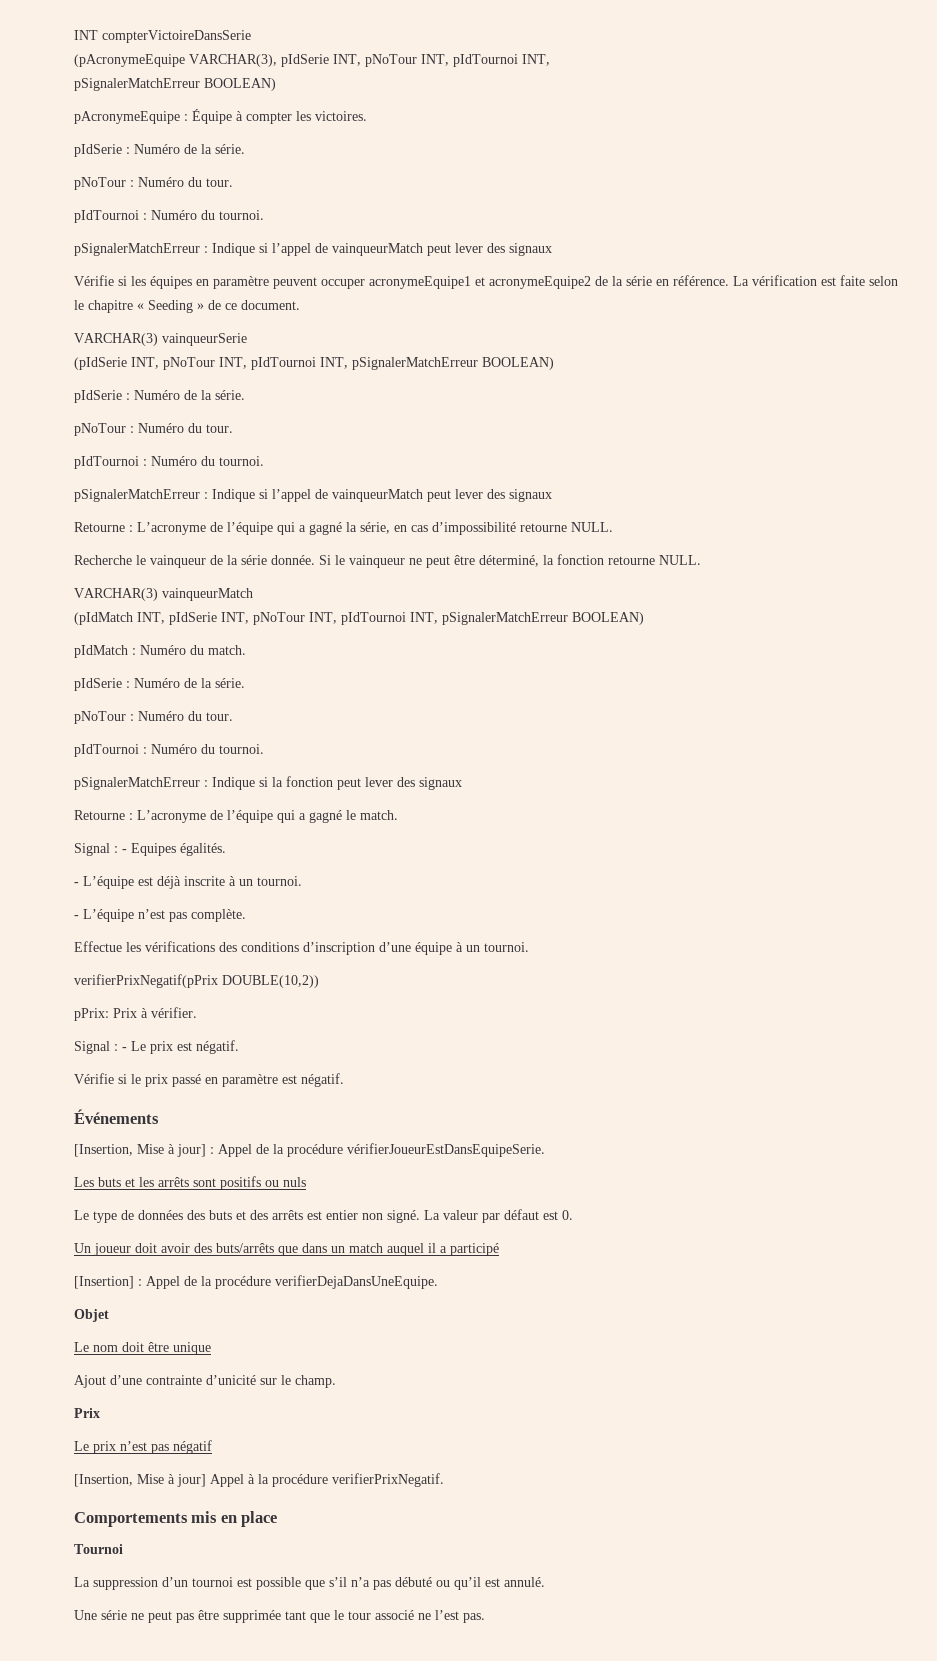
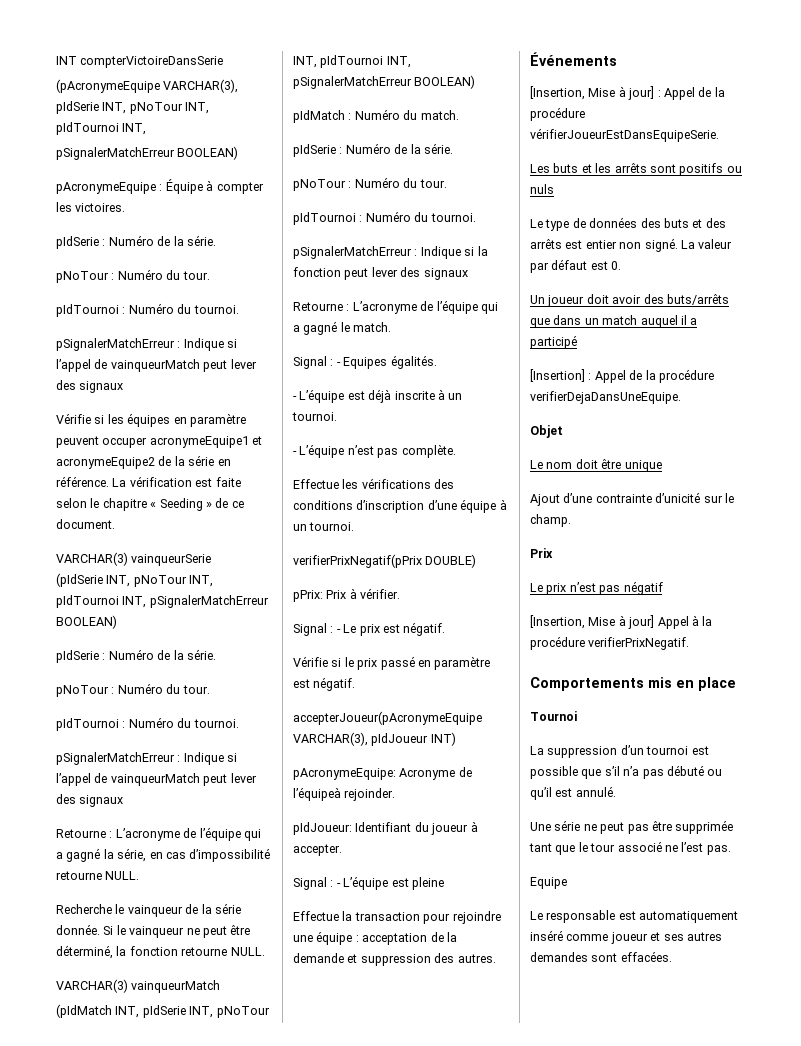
- verifierPrixNegatif(pPrix DOUBLE(10,2))
+ verifierPrixNegatif(pPrix DOUBLE)
+ accepterJoueur(pAcronymeEquipe VARCHAR(3), pIdJoueur INT)
+ pAcronymeEquipe: Acronyme de l’équipeà rejoinder.
+ pIdJoueur: Identifiant du joueur à accepter.
+ Signal : - L’équipe est pleine
+ Effectue la transaction pour rejoindre une équipe : acceptation de la demande et suppression des autres.
+ Equipe
+ Le responsable est automatiquement inséré comme joueur et ses autres demandes sont effacées.

